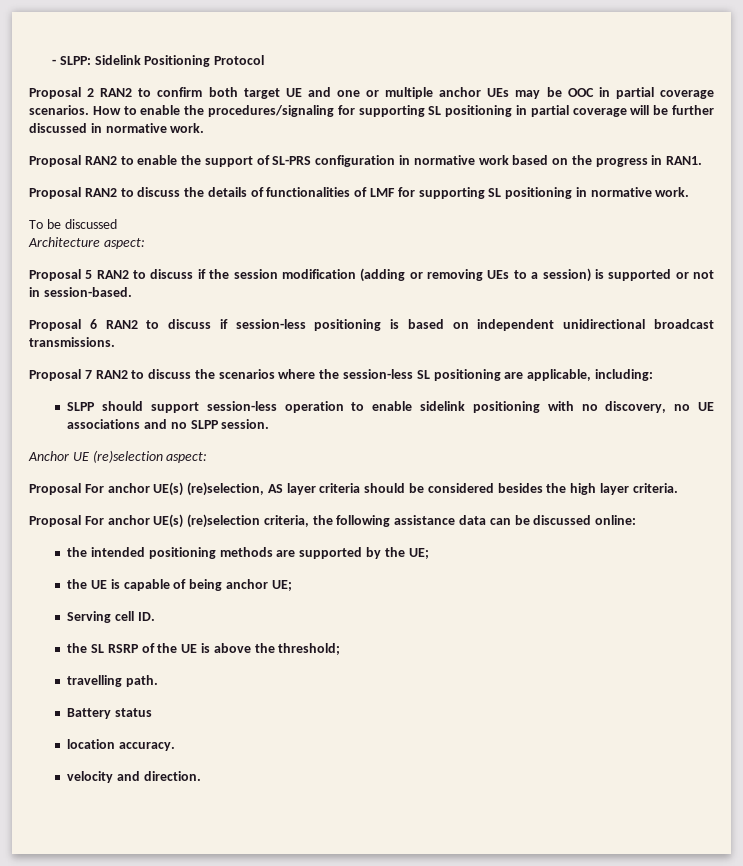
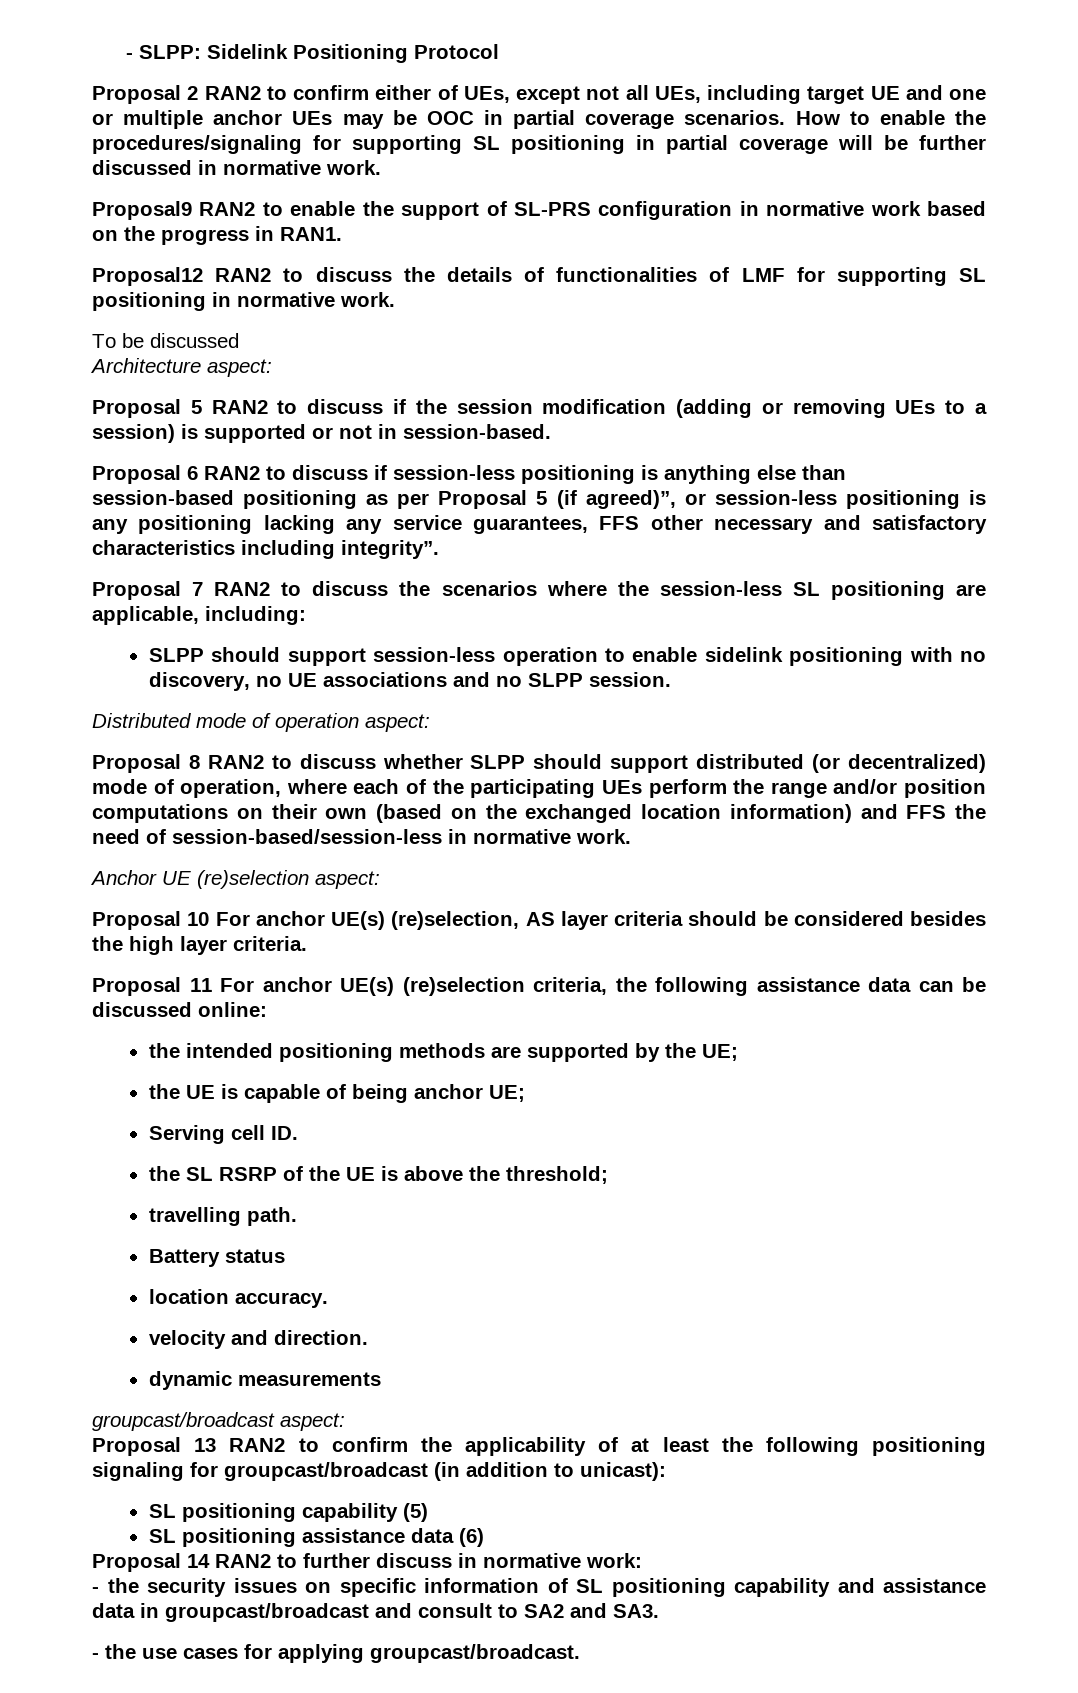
- Proposal 2 RAN2 to confirm both target UE and one or multiple anchor UEs may be OOC in partial coverage scenarios.
+ Proposal 2 RAN2 to confirm either of UEs, except not all UEs, including target UE and one or multiple anchor UEs may be OOC in partial coverage scenarios.
- Proposal RAN2 to enable the support of SL-PRS configuration in normative work based on the progress in RAN1.
+ Proposal9 RAN2 to enable the support of SL-PRS configuration in normative work based on the progress in RAN1.
- Proposal RAN2 to discuss the details of functionalities of LMF for supporting SL positioning in normative work.
+ Proposal12 RAN2 to discuss the details of functionalities of LMF for supporting SL positioning in normative work.
- Proposal 6 RAN2 to discuss if session-less positioning is based on independent unidirectional broadcast transmissions.
+ Proposal 6 RAN2 to discuss if session-less positioning is anything else than session-based positioning as per Proposal 5 (if agreed)”, or session-less positioning is any positioning lacking any service guarantees, FFS other necessary and satisfactory characteristics including integrity”.
+ Distributed mode of operation aspect:
+ Proposal 8 RAN2 to discuss whether SLPP should support distributed (or decentralized) mode of operation, where each of the participating UEs perform the range and/or position computations on their own (based on the exchanged location information) and FFS the need of session-based/session-less in normative work.
- Proposal For anchor UE(s) (re)selection, AS layer criteria should be considered besides the high layer criteria.
+ Proposal 10 For anchor UE(s) (re)selection, AS layer criteria should be considered besides the high layer criteria.
- Proposal For anchor UE(s) (re)selection criteria, the following assistance data can be discussed online:
+ Proposal 11 For anchor UE(s) (re)selection criteria, the following assistance data can be discussed online:
+ dynamic measurements
+ groupcast/broadcast aspect:
+ Proposal 13 RAN2 to confirm the applicability of at least the following positioning signaling for groupcast/broadcast (in addition to unicast):
+ SL positioning capability (5)
+ SL positioning assistance data (6)
+ Proposal 14 RAN2 to further discuss in normative work:
+ - the security issues on specific information of SL positioning capability and assistance data in groupcast/broadcast and consult to SA2 and SA3.
+ - the use cases for applying groupcast/broadcast.

